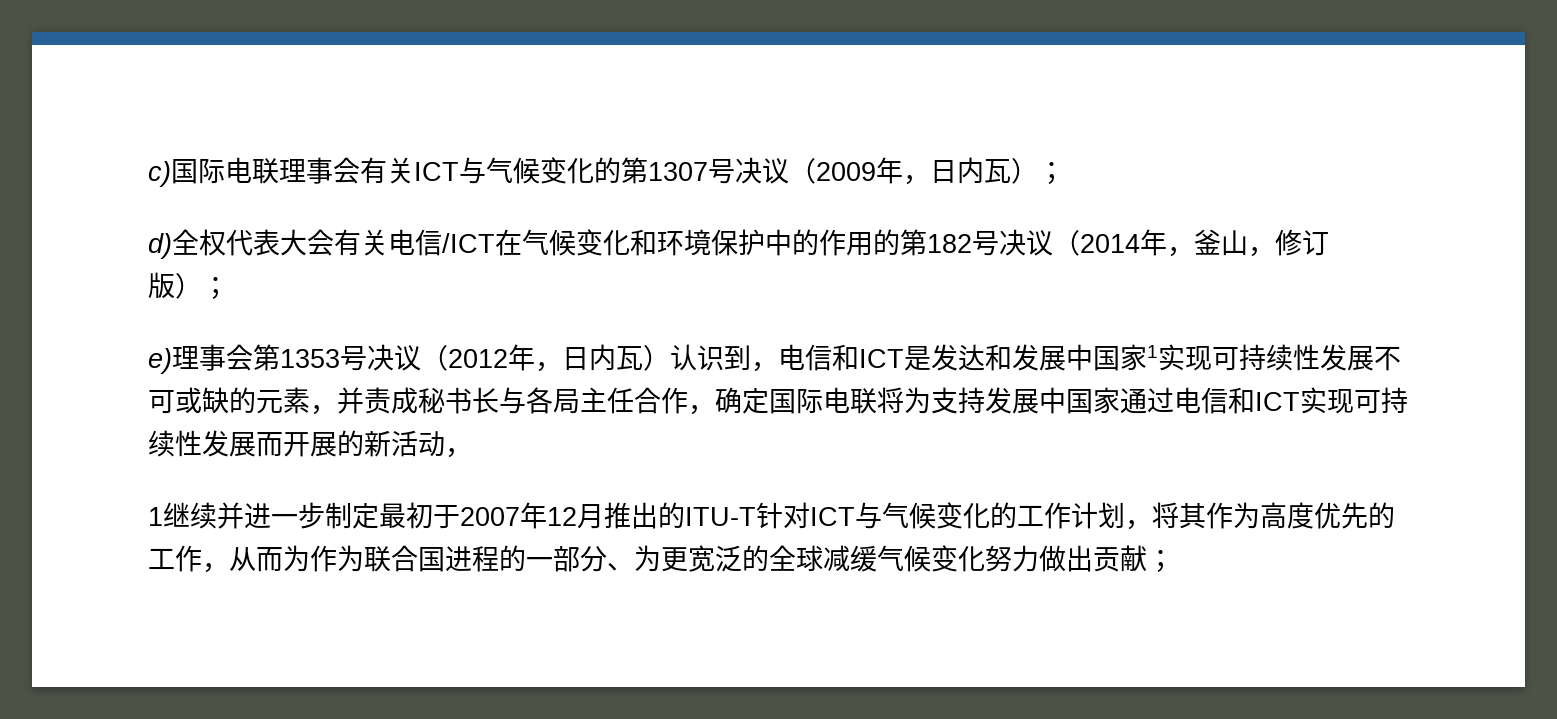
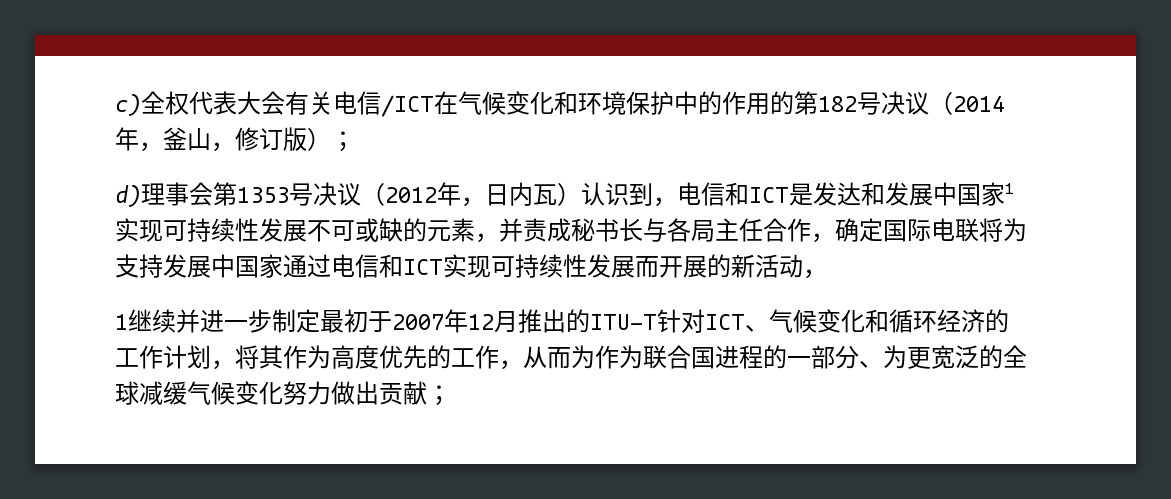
- c)国际电联理事会有关ICT与气候变化的第1307号决议（2009年，日内瓦）；
- d)全权代表大会有关电信/ICT在气候变化和环境保护中的作用的第182号决议（2014年，釜山，修订版）；
+ c)全权代表大会有关电信/ICT在气候变化和环境保护中的作用的第182号决议（2014年，釜山，修订版）；
- e)理事会第1353号决议（2012年，日内瓦）认识到，电信和ICT是发达和发展中国家1实现可持续性发展不可或缺的元素，并责成秘书长与各局主任合作，确定国际电联将为支持发展中国家通过电信和ICT实现可持续性发展而开展的新活动，
+ d)理事会第1353号决议（2012年，日内瓦）认识到，电信和ICT是发达和发展中国家1实现可持续性发展不可或缺的元素，并责成秘书长与各局主任合作，确定国际电联将为支持发展中国家通过电信和ICT实现可持续性发展而开展的新活动，
- 1继续并进一步制定最初于2007年12月推出的ITU-T针对ICT与气候变化的工作计划，将其作为高度优先的工作，从而为作为联合国进程的一部分、为更宽泛的全球减缓气候变化努力做出贡献；
+ 1继续并进一步制定最初于2007年12月推出的ITU-T针对ICT、气候变化和循环经济的工作计划，将其作为高度优先的工作，从而为作为联合国进程的一部分、为更宽泛的全球减缓气候变化努力做出贡献；

